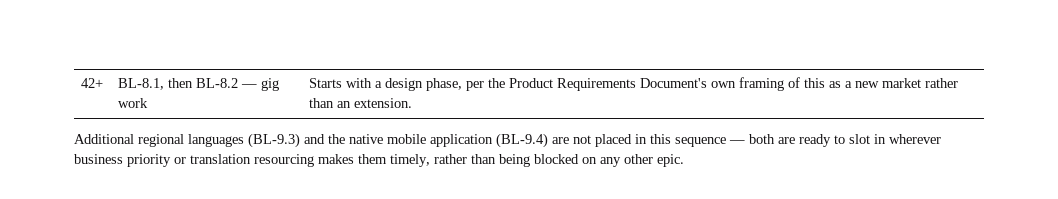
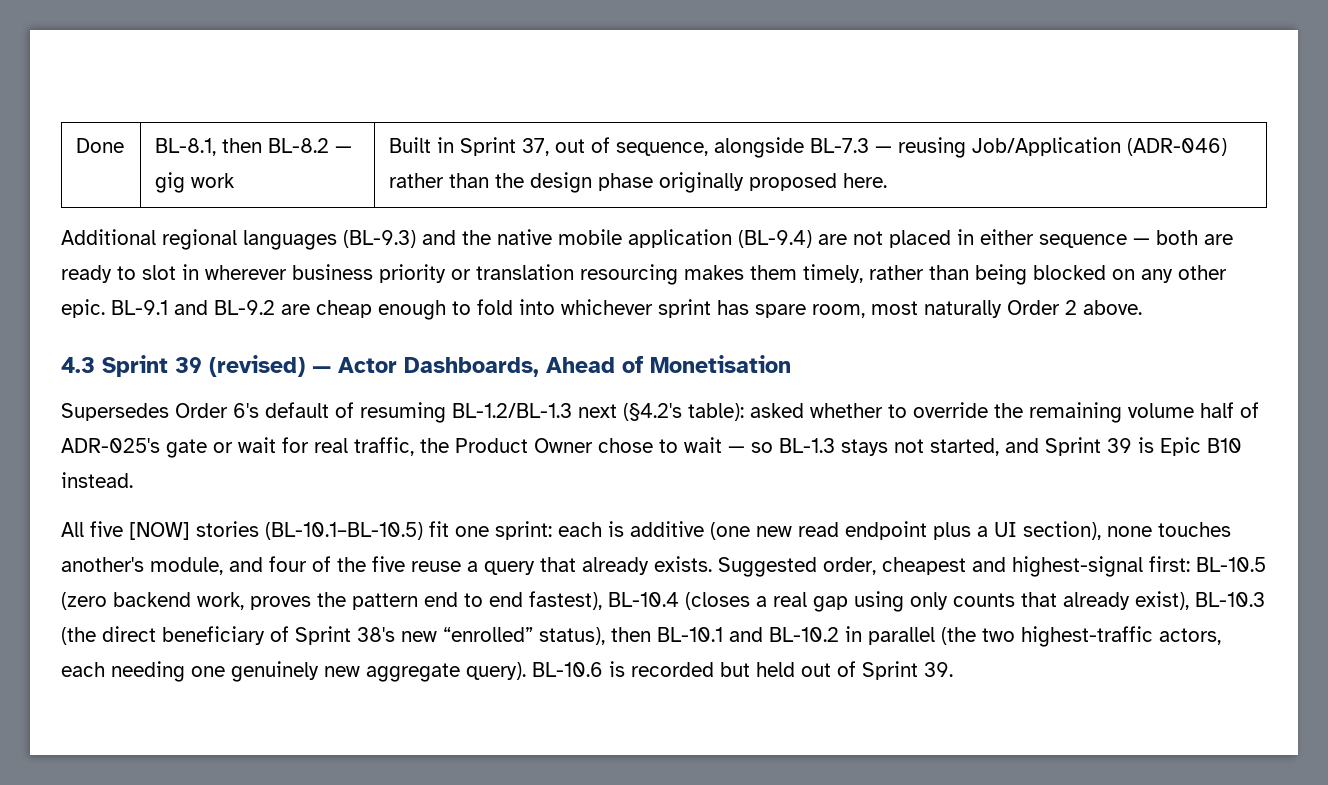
- 42+ | BL-8.1, then BL-8.2 — gig work | Starts with a design phase, per the Product Requirements Document's own framing of this as a new market rather than an extension.
+ Done | BL-8.1, then BL-8.2 — gig work | Built in Sprint 37, out of sequence, alongside BL-7.3 — reusing Job/Application (ADR-046) rather than the design phase originally proposed here.
- Additional regional languages (BL-9.3) and the native mobile application (BL-9.4) are not placed in this sequence — both are ready to slot in wherever business priority or translation resourcing makes them timely, rather than being blocked on any other epic.
+ Additional regional languages (BL-9.3) and the native mobile application (BL-9.4) are not placed in either sequence — both are ready to slot in wherever business priority or translation resourcing makes them timely, rather than being blocked on any other epic.
+ BL-9.1 and BL-9.2 are cheap enough to fold into whichever sprint has spare room, most naturally Order 2 above.
+ 4.3 Sprint 39 (revised) — Actor Dashboards, Ahead of Monetisation
+ Supersedes Order 6's default of resuming BL-1.2/BL-1.3 next (§4.2's table): asked whether to override the remaining volume half of ADR-025's gate or wait for real traffic, the Product Owner chose to wait — so BL-1.3 stays not started, and Sprint 39 is Epic B10 instead.
+ All five [NOW] stories (BL-10.1–BL-10.5) fit one sprint: each is additive (one new read endpoint plus a UI section), none touches another's module, and four of the five reuse a query that already exists. Suggested order, cheapest and highest-signal first: BL-10.5 (zero backend work, proves the pattern end to end fastest), BL-10.4 (closes a real gap using only counts that already exist), BL-10.3 (the direct beneficiary of Sprint 38's new “enrolled” status), then BL-10.1 and BL-10.2 in parallel (the two highest-traffic actors, each needing one genuinely new aggregate query). BL-10.6 is recorded but held out of Sprint 39.

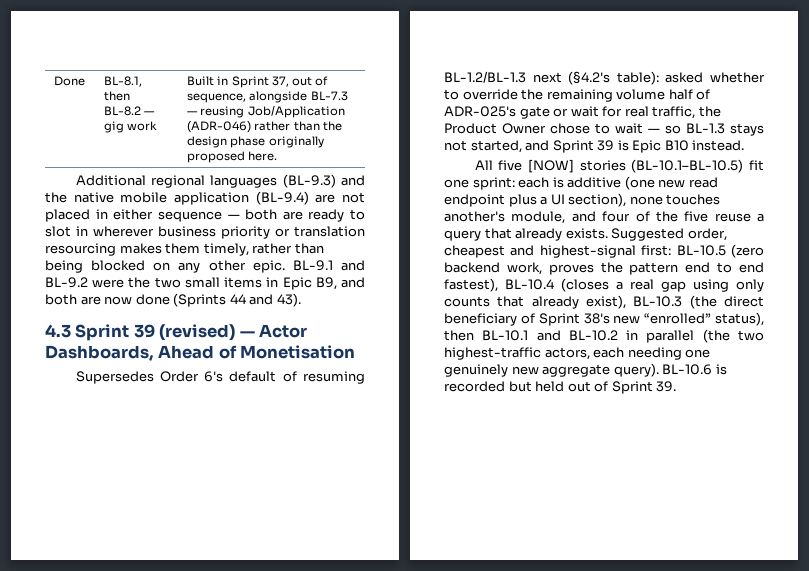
- BL-9.1 and BL-9.2 are cheap enough to fold into whichever sprint has spare room, most naturally Order 2 above.
+ BL-9.1 and BL-9.2 were the two small items in Epic B9, and both are now done (Sprints 44 and 43).

